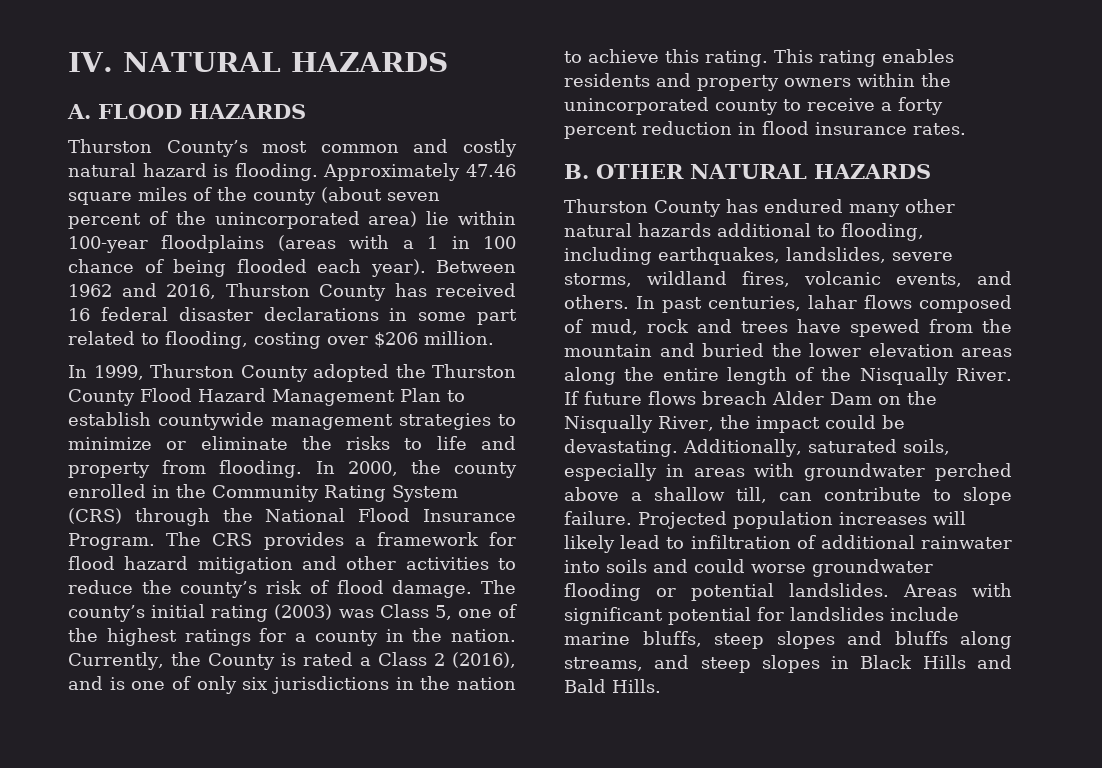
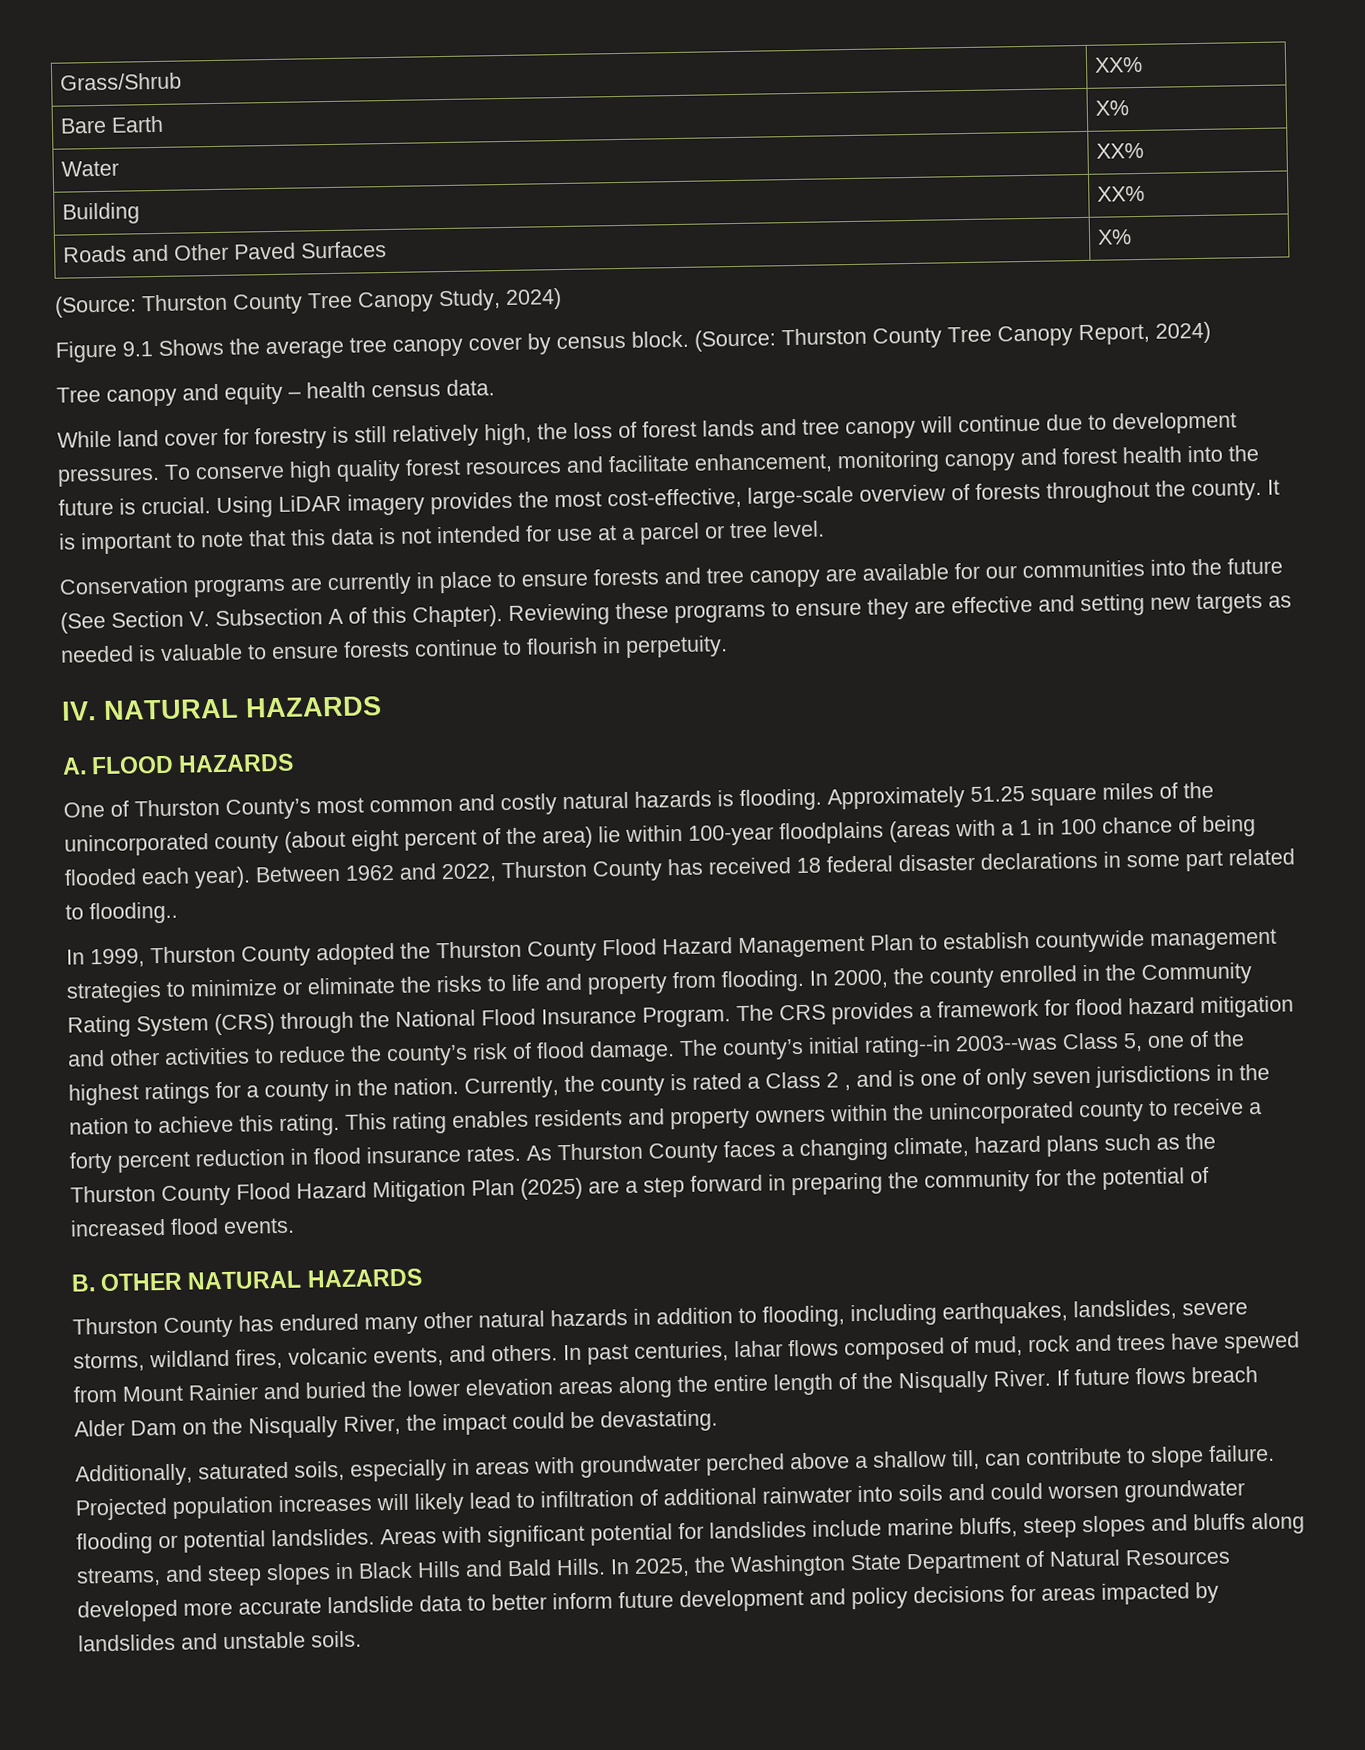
+ Grass/Shrub | XX%
+ Bare Earth | X%
+ Water | XX%
+ Building | XX%
+ Roads and Other Paved Surfaces | X%
+ (Source: Thurston County Tree Canopy Study, 2024)
+ Figure 9.1 Shows the average tree canopy cover by census block. (Source: Thurston County Tree Canopy Report, 2024)
+ Tree canopy and equity – health census data.
+ While land cover for forestry is still relatively high, the loss of forest lands and tree canopy will continue due to development pressures. To conserve high quality forest resources and facilitate enhancement, monitoring canopy and forest health into the future is crucial. Using LiDAR imagery provides the most cost-effective, large-scale overview of forests throughout the county. It is important to note that this data is not intended for use at a parcel or tree level.
+ Conservation programs are currently in place to ensure forests and tree canopy are available for our communities into the future (See Section V. Subsection A of this Chapter). Reviewing these programs to ensure they are effective and setting new targets as needed is valuable to ensure forests continue to flourish in perpetuity.
- Thurston County’s most common and costly natural hazard is flooding.
+ One of Thurston County’s most common and costly natural hazards is flooding.
- Approximately 47.46 square miles of the county (about seven percent of the unincorporated area) lie within 100-year floodplains (areas with a 1 in 100 chance of being flooded each year).
+ Approximately 51.25 square miles of the unincorporated county (about eight percent of the area) lie within 100-year floodplains (areas with a 1 in 100 chance of being flooded each year).
- Between 1962 and 2016, Thurston County has received 16 federal disaster declarations in some part related to flooding, costing over $206 million.
+ Between 1962 and 2022, Thurston County has received 18 federal disaster declarations in some part related to flooding..
- The county’s initial rating (2003) was Class 5, one of the highest ratings for a county in the nation.
+ The county’s initial rating--in 2003--was Class 5, one of the highest ratings for a county in the nation.
- Currently, the County is rated a Class 2 (2016), and is one of only six jurisdictions in the nation to achieve this rating.
+ Currently, the county is rated a Class 2 , and is one of only seven jurisdictions in the nation to achieve this rating.
+ As Thurston County faces a changing climate, hazard plans such as the Thurston County Flood Hazard Mitigation Plan (2025) are a step forward in preparing the community for the potential of increased flood events.
- Thurston County has endured many other natural hazards additional to flooding, including earthquakes, landslides, severe storms, wildland fires, volcanic events, and others.
+ Thurston County has endured many other natural hazards in addition to flooding, including earthquakes, landslides, severe storms, wildland fires, volcanic events, and others.
- In past centuries, lahar flows composed of mud, rock and trees have spewed from the mountain and buried the lower elevation areas along the entire length of the Nisqually River.
+ In past centuries, lahar flows composed of mud, rock and trees have spewed from Mount Rainier and buried the lower elevation areas along the entire length of the Nisqually River.
- If future flows breach Alder Dam on the Nisqually River, the impact could be devastating. Additionally, saturated soils, especially in areas with groundwater perched above a shallow till, can contribute to slope failure.
+ If future flows breach Alder Dam on the Nisqually River, the impact could be devastating.
+ Additionally, saturated soils, especially in areas with groundwater perched above a shallow till, can contribute to slope failure.
- Projected population increases will likely lead to infiltration of additional rainwater into soils and could worse groundwater flooding or potential landslides.
+ Projected population increases will likely lead to infiltration of additional rainwater into soils and could worsen groundwater flooding or potential landslides.
+ In 2025, the Washington State Department of Natural Resources developed more accurate landslide data to better inform future development and policy decisions for areas impacted by landslides and unstable soils.

